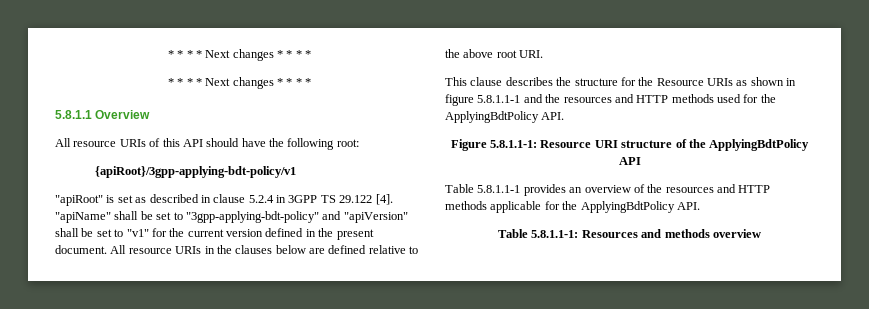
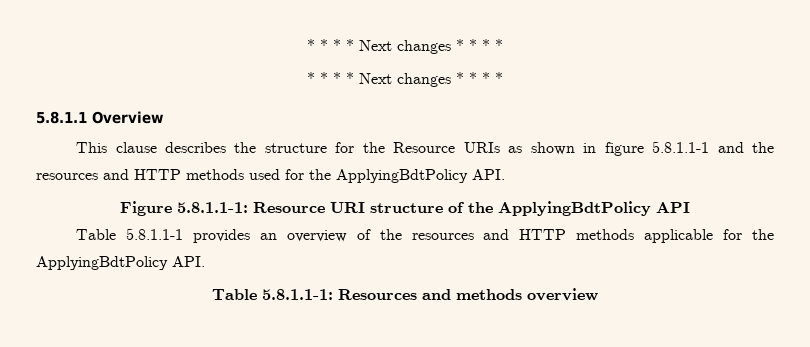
- All resource URIs of this API should have the following root:
- {apiRoot}/3gpp-applying-bdt-policy/v1
- "apiRoot" is set as described in clause 5.2.4 in 3GPP TS 29.122 [4]. "apiName" shall be set to "3gpp-applying-bdt-policy" and "apiVersion" shall be set to "v1" for the current version defined in the present document. All resource URIs in the clauses below are defined relative to the above root URI.

